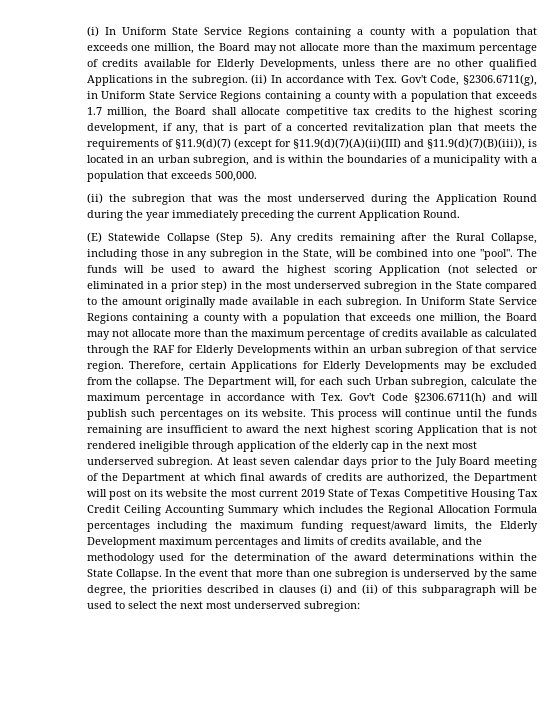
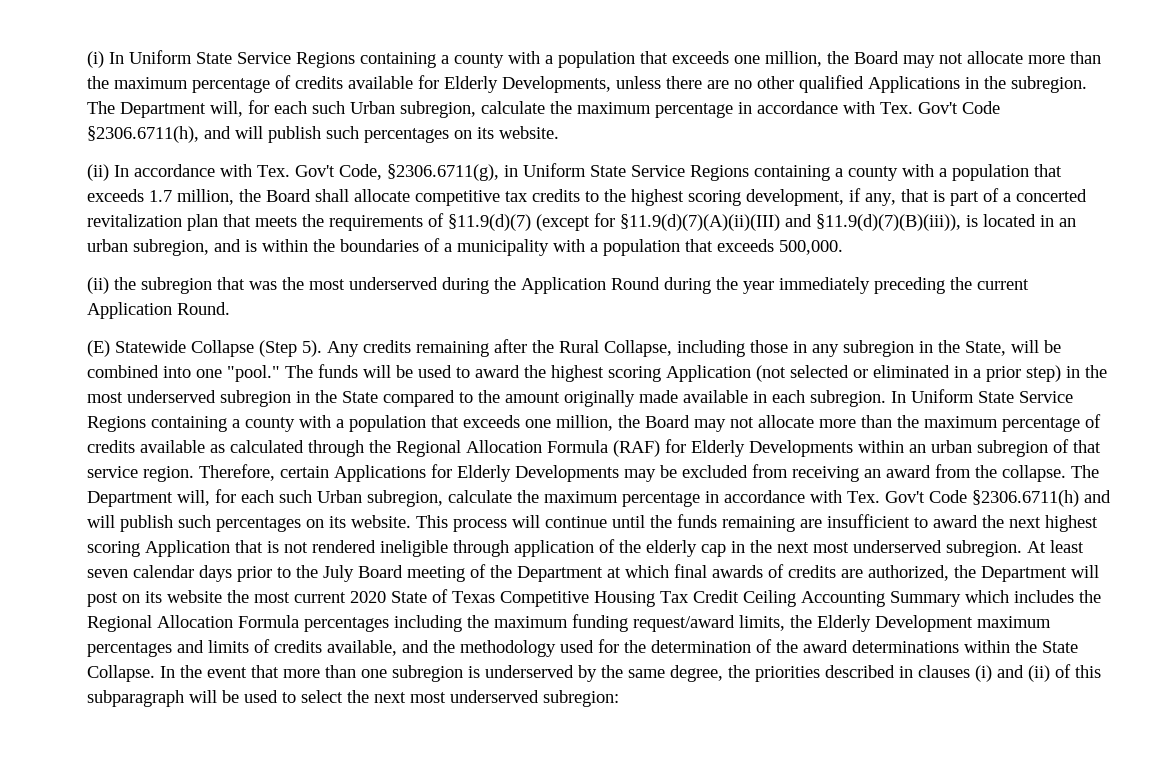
- (i) In Uniform State Service Regions containing a county with a population that exceeds one million, the Board may not allocate more than the maximum percentage of credits available for Elderly Developments, unless there are no other qualified Applications in the subregion. (ii) In accordance with Tex. Gov't Code, §2306.6711(g), in Uniform State Service Regions containing a county with a population that exceeds 1.7 million, the Board shall allocate competitive tax credits to the highest scoring development, if any, that is part of a concerted revitalization plan that meets the requirements of §11.9(d)(7) (except for §11.9(d)(7)(A)(ii)(III) and §11.9(d)(7)(B)(iii)), is located in an urban subregion, and is within the boundaries of a municipality with a population that exceeds 500,000.
+ (i) In Uniform State Service Regions containing a county with a population that exceeds one million, the Board may not allocate more than the maximum percentage of credits available for Elderly Developments, unless there are no other qualified Applications in the subregion. The Department will, for each such Urban subregion, calculate the maximum percentage in accordance with Tex. Gov't Code §2306.6711(h), and will publish such percentages on its website.
+ (ii) In accordance with Tex. Gov't Code, §2306.6711(g), in Uniform State Service Regions containing a county with a population that exceeds 1.7 million, the Board shall allocate competitive tax credits to the highest scoring development, if any, that is part of a concerted revitalization plan that meets the requirements of §11.9(d)(7) (except for §11.9(d)(7)(A)(ii)(III) and §11.9(d)(7)(B)(iii)), is located in an urban subregion, and is within the boundaries of a municipality with a population that exceeds 500,000.
- Any credits remaining after the Rural Collapse, including those in any subregion in the State, will be combined into one "pool".
+ Any credits remaining after the Rural Collapse, including those in any subregion in the State, will be combined into one "pool."
- In Uniform State Service Regions containing a county with a population that exceeds one million, the Board may not allocate more than the maximum percentage of credits available as calculated through the RAF for Elderly Developments within an urban subregion of that service region.
+ In Uniform State Service Regions containing a county with a population that exceeds one million, the Board may not allocate more than the maximum percentage of credits available as calculated through the Regional Allocation Formula (RAF) for Elderly Developments within an urban subregion of that service region.
- Therefore, certain Applications for Elderly Developments may be excluded from the collapse.
+ Therefore, certain Applications for Elderly Developments may be excluded from receiving an award from the collapse.
- At least seven calendar days prior to the July Board meeting of the Department at which final awards of credits are authorized, the Department will post on its website the most current 2019 State of Texas Competitive Housing Tax Credit Ceiling Accounting Summary which includes the Regional Allocation Formula percentages including the maximum funding request/award limits, the Elderly Development maximum percentages and limits of credits available, and the methodology used for the determination of the award determinations within the State Collapse.
+ At least seven calendar days prior to the July Board meeting of the Department at which final awards of credits are authorized, the Department will post on its website the most current 2020 State of Texas Competitive Housing Tax Credit Ceiling Accounting Summary which includes the Regional Allocation Formula percentages including the maximum funding request/award limits, the Elderly Development maximum percentages and limits of credits available, and the methodology used for the determination of the award determinations within the State Collapse.

